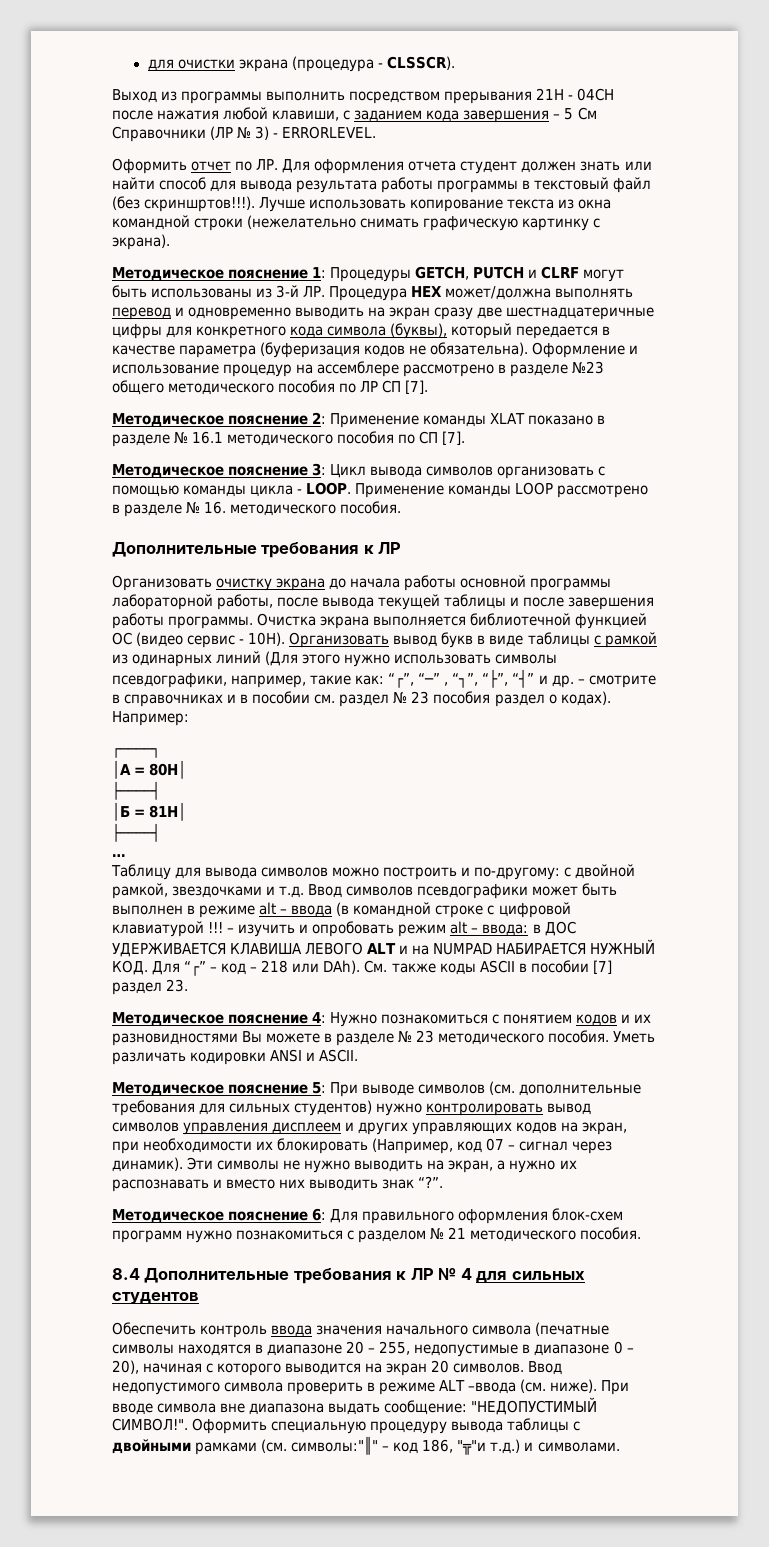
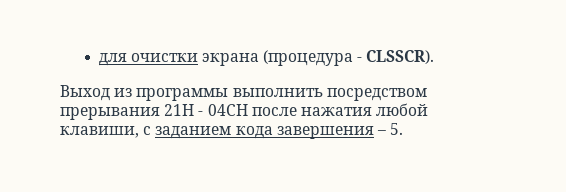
- Выход из программы выполнить посредством прерывания 21H - 04CH после нажатия любой клавиши, с заданием кода завершения – 5 См Справочники (ЛР № 3) - ERRORLEVEL.
- Оформить отчет по ЛР. Для оформления отчета студент должен знать или найти способ для вывода результата работы программы в текстовый файл (без скриншртов!!!). Лучше использовать копирование текста из окна командной строки (нежелательно снимать графическую картинку с экрана).
- Методическое пояснение 1: Процедуры GETCH, PUTCH и CLRF могут быть использованы из 3-й ЛР. Процедура HEX может/должна выполнять перевод и одновременно выводить на экран сразу две шестнадцатеричные цифры для конкретного кода символа (буквы), который передается в качестве параметра (буферизация кодов не обязательна). Оформление и использование процедур на ассемблере рассмотрено в разделе №23 общего методического пособия по ЛР СП [7].
- Методическое пояснение 2: Применение команды XLAT показано в разделе № 16.1 методического пособия по СП [7].
- Методическое пояснение 3: Цикл вывода символов организовать с помощью команды цикла - LOOP. Применение команды LOOP рассмотрено в разделе № 16. методического пособия.
- Дополнительные требования к ЛР
- Организовать очистку экрана до начала работы основной программы лабораторной работы, после вывода текущей таблицы и после завершения работы программы. Очистка экрана выполняется библиотечной функцией ОС (видео сервис - 10Н). Организовать вывод букв в виде таблицы с рамкой из одинарных линий (Для этого нужно использовать символы псевдографики, например, такие как: “┌”, “─” , “┐”, “├”, “┤” и др. – смотрите в справочниках и в пособии см. раздел № 23 пособия раздел о кодах). Например:
- ┌────┐
- │А = 80H│
- ├────┤
- │Б = 81H│
- ├────┤
- …
- Таблицу для вывода символов можно построить и по-другому: с двойной рамкой, звездочками и т.д. Ввод символов псевдографики может быть выполнен в режиме alt – ввода (в командной строке с цифровой клавиатурой !!! – изучить и опробовать режим alt – ввода: в ДОС УДЕРЖИВАЕТСЯ КЛАВИША ЛЕВОГО ALT и на NUMPAD НАБИРАЕТСЯ НУЖНЫЙ КОД. Для “┌” – код – 218 или DAh). См. также коды ASCII в пособии [7] раздел 23.
- Методическое пояснение 4: Нужно познакомиться с понятием кодов и их разновидностями Вы можете в разделе № 23 методического пособия. Уметь различать кодировки ANSI и ASCII.
- Методическое пояснение 5: При выводе символов (см. дополнительные требования для сильных студентов) нужно контролировать вывод символов управления дисплеем и других управляющих кодов на экран, при необходимости их блокировать (Например, код 07 – сигнал через динамик). Эти символы не нужно выводить на экран, а нужно их распознавать и вместо них выводить знак “?”.
- Методическое пояснение 6: Для правильного оформления блок-схем программ нужно познакомиться с разделом № 21 методического пособия.
- 8.4 Дополнительные требования к ЛР № 4 для сильных студентов
- Обеспечить контроль ввода значения начального символа (печатные символы находятся в диапазоне 20 – 255, недопустимые в диапазоне 0 – 20), начиная с которого выводится на экран 20 символов. Ввод недопустимого символа проверить в режиме АLT –ввода (см. ниже). При вводе символа вне диапазона выдать сообщение: "НЕДОПУСТИМЫЙ СИМВОЛ!". Оформить специальную процедуру вывода таблицы с двойными рамками (см. символы:"║" – код 186, "╦"и т.д.) и символами.
+ Выход из программы выполнить посредством прерывания 21H - 04CH после нажатия любой клавиши, с заданием кода завершения – 5.

